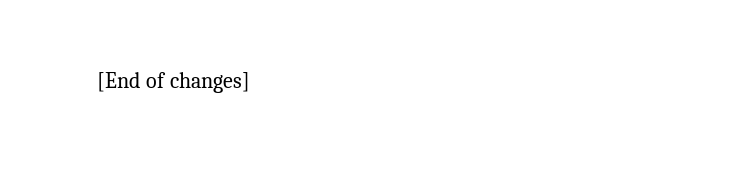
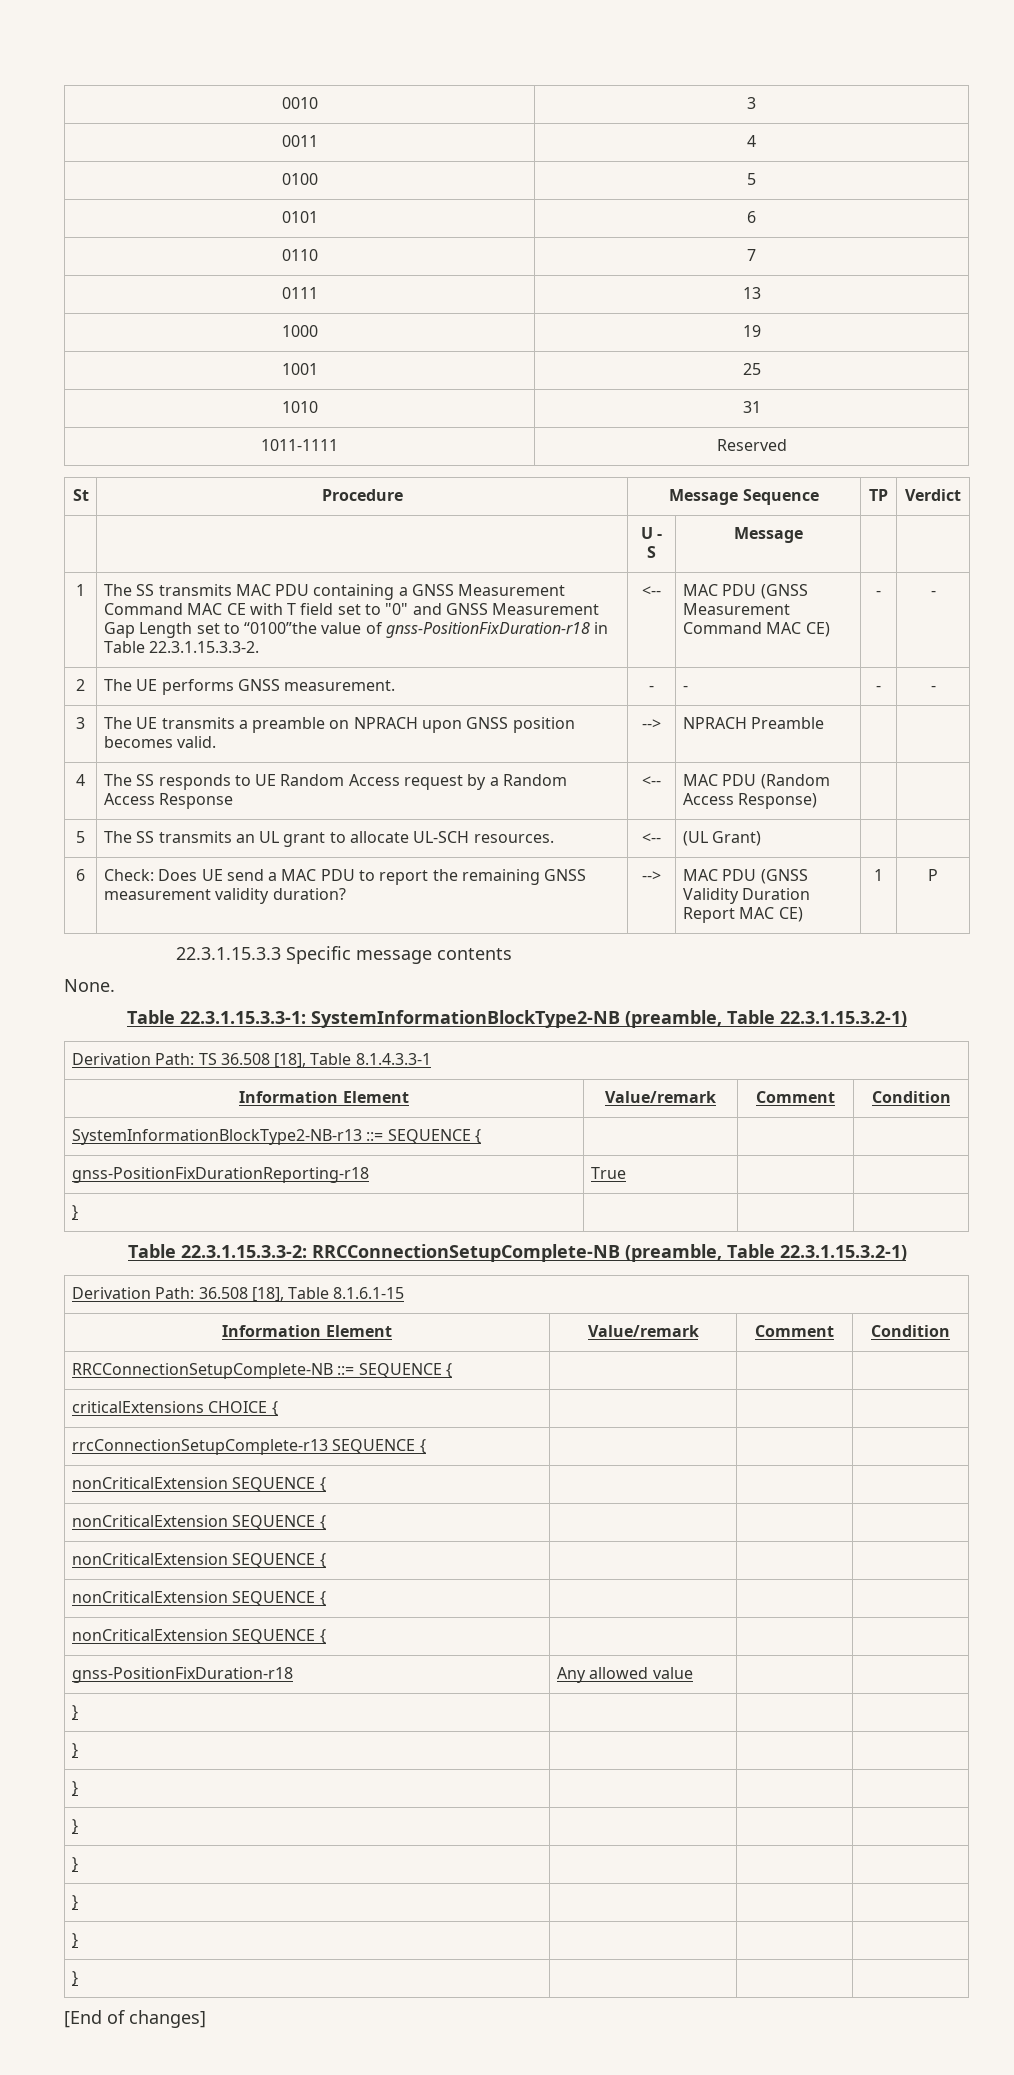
+ 0010 | 3
+ 0011 | 4
+ 0100 | 5
+ 0101 | 6
+ 0110 | 7
+ 0111 | 13
+ 1000 | 19
+ 1001 | 25
+ 1010 | 31
+ 1011-1111 | Reserved
+ St | Procedure | Message Sequence | TP | Verdict
+ | | U - S | Message | |
+ 1 | The SS transmits MAC PDU containing a GNSS Measurement Command MAC CE with T field set to "0" and GNSS Measurement Gap Length set to “0100”the value of gnss-PositionFixDuration-r18 in Table 22.3.1.15.3.3-2. | <-- | MAC PDU (GNSS Measurement Command MAC CE) | - | -
+ 2 | The UE performs GNSS measurement. | - | - | - | -
+ 3 | The UE transmits a preamble on NPRACH upon GNSS position becomes valid. | --> | NPRACH Preamble | |
+ 4 | The SS responds to UE Random Access request by a Random Access Response | <-- | MAC PDU (Random Access Response) | |
+ 5 | The SS transmits an UL grant to allocate UL-SCH resources. | <-- | (UL Grant) | |
+ 6 | Check: Does UE send a MAC PDU to report the remaining GNSS measurement validity duration? | --> | MAC PDU (GNSS Validity Duration Report MAC CE) | 1 | P
+ 22.3.1.15.3.3 Specific message contents
+ None.
+ Table 22.3.1.15.3.3-1: SystemInformationBlockType2-NB (preamble, Table 22.3.1.15.3.2-1)
+ Derivation Path: TS 36.508 [18], Table 8.1.4.3.3-1
+ Information Element | Value/remark | Comment | Condition
+ SystemInformationBlockType2-NB-r13 ::= SEQUENCE { | | |
+ gnss-PositionFixDurationReporting-r18 | True | |
+ } | | |
+ Table 22.3.1.15.3.3-2: RRCConnectionSetupComplete-NB (preamble, Table 22.3.1.15.3.2-1)
+ Derivation Path: 36.508 [18], Table 8.1.6.1-15
+ Information Element | Value/remark | Comment | Condition
+ RRCConnectionSetupComplete-NB ::= SEQUENCE { | | |
+ criticalExtensions CHOICE { | | |
+ rrcConnectionSetupComplete-r13 SEQUENCE { | | |
+ nonCriticalExtension SEQUENCE { | | |
+ nonCriticalExtension SEQUENCE { | | |
+ nonCriticalExtension SEQUENCE { | | |
+ nonCriticalExtension SEQUENCE { | | |
+ nonCriticalExtension SEQUENCE { | | |
+ gnss-PositionFixDuration-r18 | Any allowed value | |
+ } | | |
+ } | | |
+ } | | |
+ } | | |
+ } | | |
+ } | | |
+ } | | |
+ } | | |

